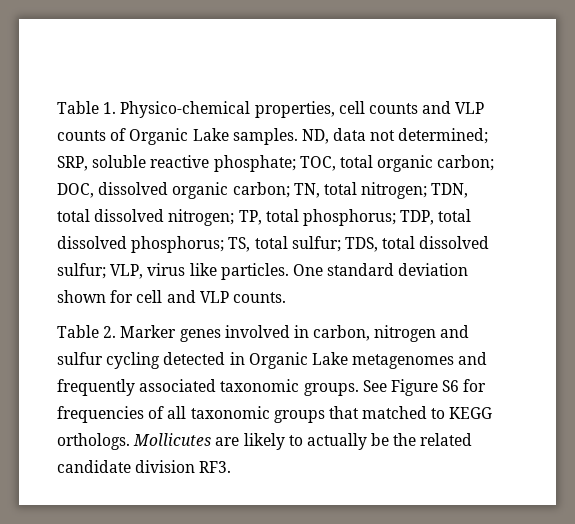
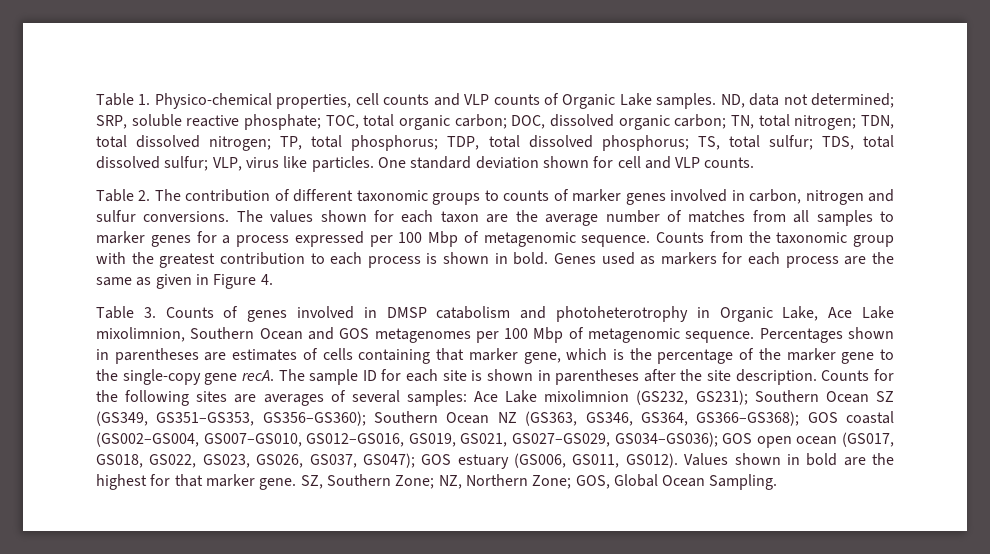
- Table 2. Marker genes involved in carbon, nitrogen and sulfur cycling detected in Organic Lake metagenomes and frequently associated taxonomic groups. See Figure S6 for frequencies of all taxonomic groups that matched to KEGG orthologs. Mollicutes are likely to actually be the related candidate division RF3.
+ Table 2. The contribution of different taxonomic groups to counts of marker genes involved in carbon, nitrogen and sulfur conversions. The values shown for each taxon are the average number of matches from all samples to marker genes for a process expressed per 100 Mbp of metagenomic sequence. Counts from the taxonomic group with the greatest contribution to each process is shown in bold. Genes used as markers for each process are the same as given in Figure 4.
+ Table 3. Counts of genes involved in DMSP catabolism and photoheterotrophy in Organic Lake, Ace Lake mixolimnion, Southern Ocean and GOS metagenomes per 100 Mbp of metagenomic sequence. Percentages shown in parentheses are estimates of cells containing that marker gene, which is the percentage of the marker gene to the single-copy gene recA. The sample ID for each site is shown in parentheses after the site description. Counts for the following sites are averages of several samples: Ace Lake mixolimnion (GS232, GS231); Southern Ocean SZ (GS349, GS351–GS353, GS356–GS360); Southern Ocean NZ (GS363, GS346, GS364, GS366–GS368); GOS coastal (GS002–GS004, GS007–GS010, GS012–GS016, GS019, GS021, GS027–GS029, GS034–GS036); GOS open ocean (GS017, GS018, GS022, GS023, GS026, GS037, GS047); GOS estuary (GS006, GS011, GS012). Values shown in bold are the highest for that marker gene. SZ, Southern Zone; NZ, Northern Zone; GOS, Global Ocean Sampling.

